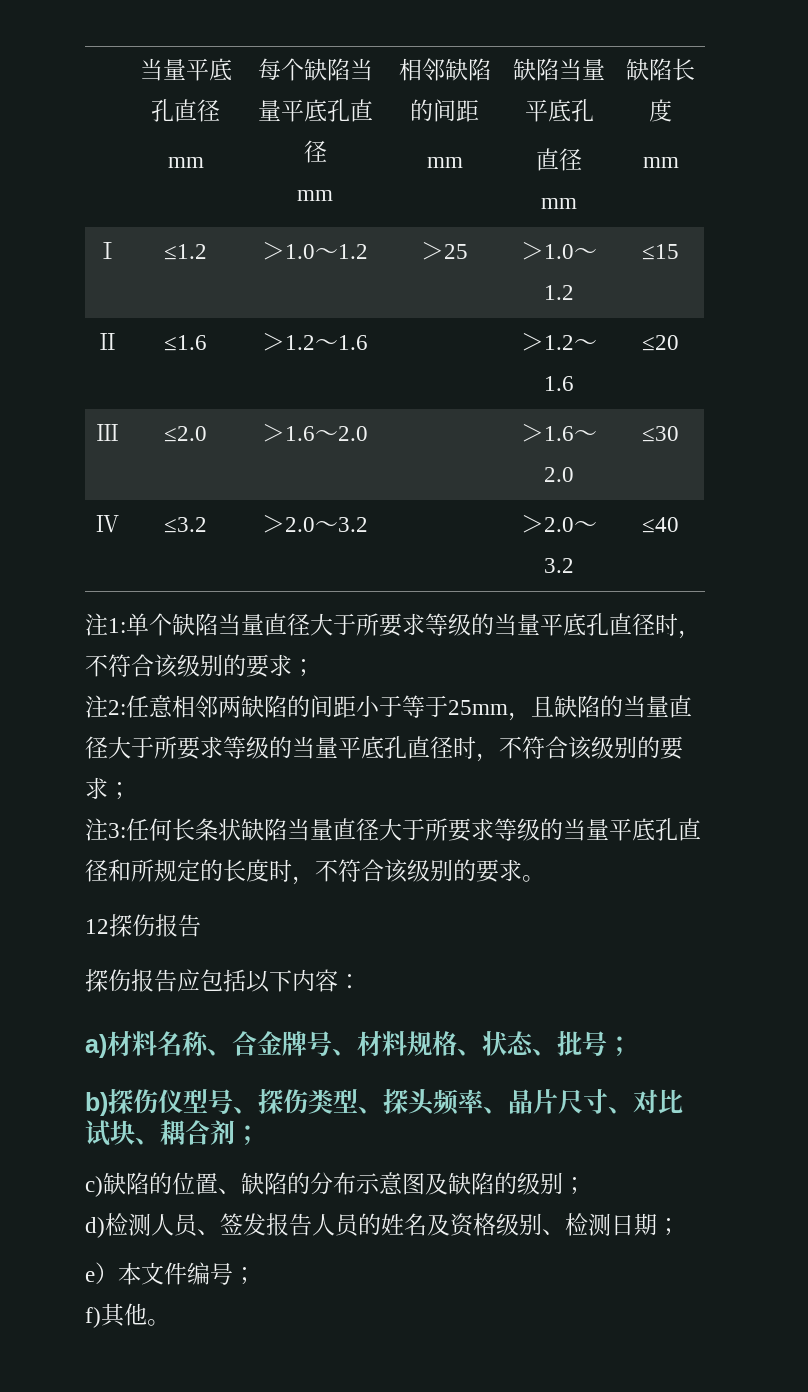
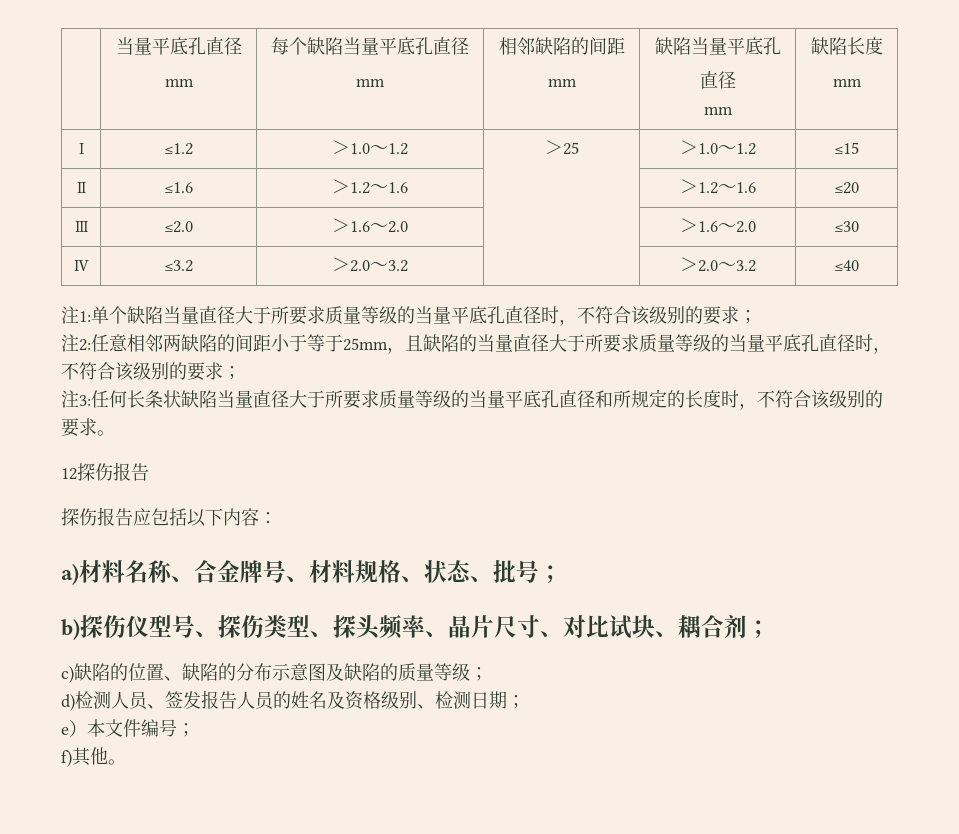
- 注1:单个缺陷当量直径大于所要求等级的当量平底孔直径时，不符合该级别的要求；
+ 注1:单个缺陷当量直径大于所要求质量等级的当量平底孔直径时，不符合该级别的要求；
- 注2:任意相邻两缺陷的间距小于等于25mm，且缺陷的当量直径大于所要求等级的当量平底孔直径时，不符合该级别的要求；
+ 注2:任意相邻两缺陷的间距小于等于25mm，且缺陷的当量直径大于所要求质量等级的当量平底孔直径时，不符合该级别的要求；
- 注3:任何长条状缺陷当量直径大于所要求等级的当量平底孔直径和所规定的长度时，不符合该级别的要求。
+ 注3:任何长条状缺陷当量直径大于所要求质量等级的当量平底孔直径和所规定的长度时，不符合该级别的要求。
- c)缺陷的位置、缺陷的分布示意图及缺陷的级别；
+ c)缺陷的位置、缺陷的分布示意图及缺陷的质量等级；

